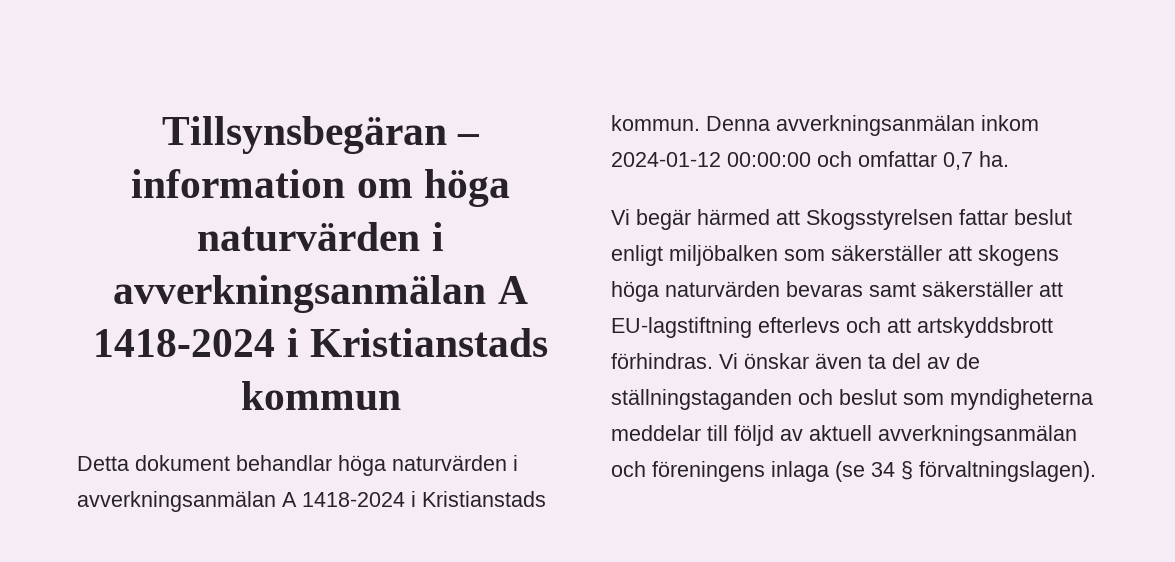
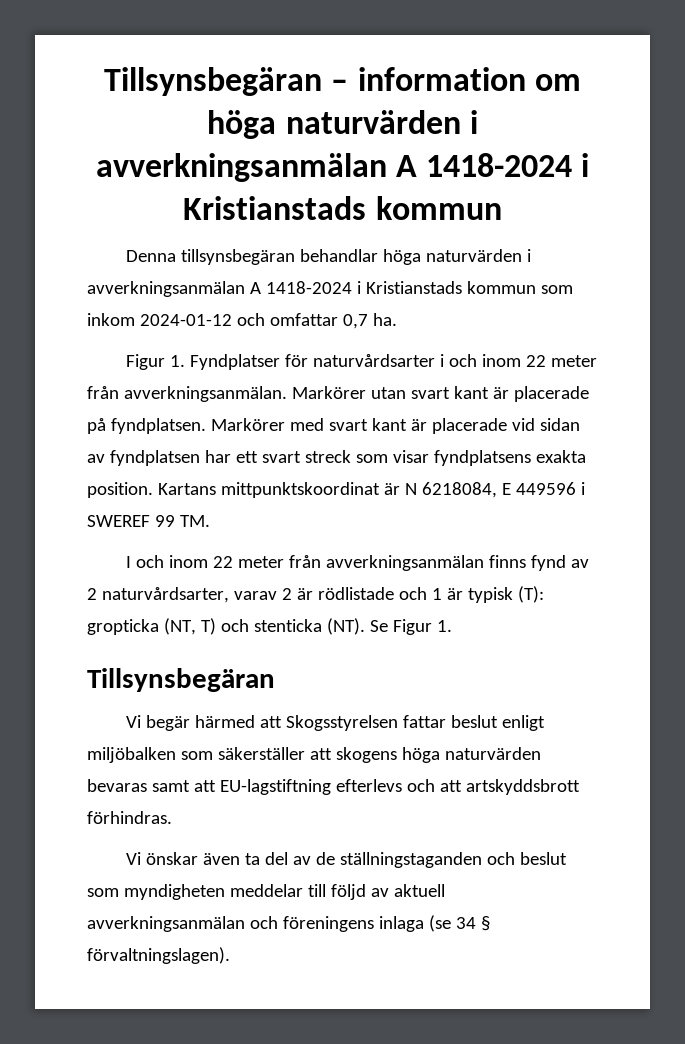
- Detta dokument behandlar höga naturvärden i avverkningsanmälan A 1418-2024 i Kristianstads kommun. Denna avverkningsanmälan inkom 2024-01-12 00:00:00 och omfattar 0,7 ha.
+ Denna tillsynsbegäran behandlar höga naturvärden i avverkningsanmälan A 1418-2024 i Kristianstads kommun som inkom 2024-01-12 och omfattar 0,7 ha.
+ Figur 1. Fyndplatser för naturvårdsarter i och inom 22 meter från avverkningsanmälan. Markörer utan svart kant är placerade på fyndplatsen. Markörer med svart kant är placerade vid sidan av fyndplatsen har ett svart streck som visar fyndplatsens exakta position. Kartans mittpunktskoordinat är N 6218084, E 449596 i SWEREF 99 TM.
+ I och inom 22 meter från avverkningsanmälan finns fynd av 2 naturvårdsarter, varav 2 är rödlistade och 1 är typisk (T): gropticka (NT, T) och stenticka (NT). Se Figur 1.
+ Tillsynsbegäran
- Vi begär härmed att Skogsstyrelsen fattar beslut enligt miljöbalken som säkerställer att skogens höga naturvärden bevaras samt säkerställer att EU-lagstiftning efterlevs och att artskyddsbrott förhindras. Vi önskar även ta del av de ställningstaganden och beslut som myndigheterna meddelar till följd av aktuell avverkningsanmälan och föreningens inlaga (se 34 § förvaltningslagen).
+ Vi begär härmed att Skogsstyrelsen fattar beslut enligt miljöbalken som säkerställer att skogens höga naturvärden bevaras samt att EU-lagstiftning efterlevs och att artskyddsbrott förhindras.
+ Vi önskar även ta del av de ställningstaganden och beslut som myndigheten meddelar till följd av aktuell avverkningsanmälan och föreningens inlaga (se 34 § förvaltningslagen).

